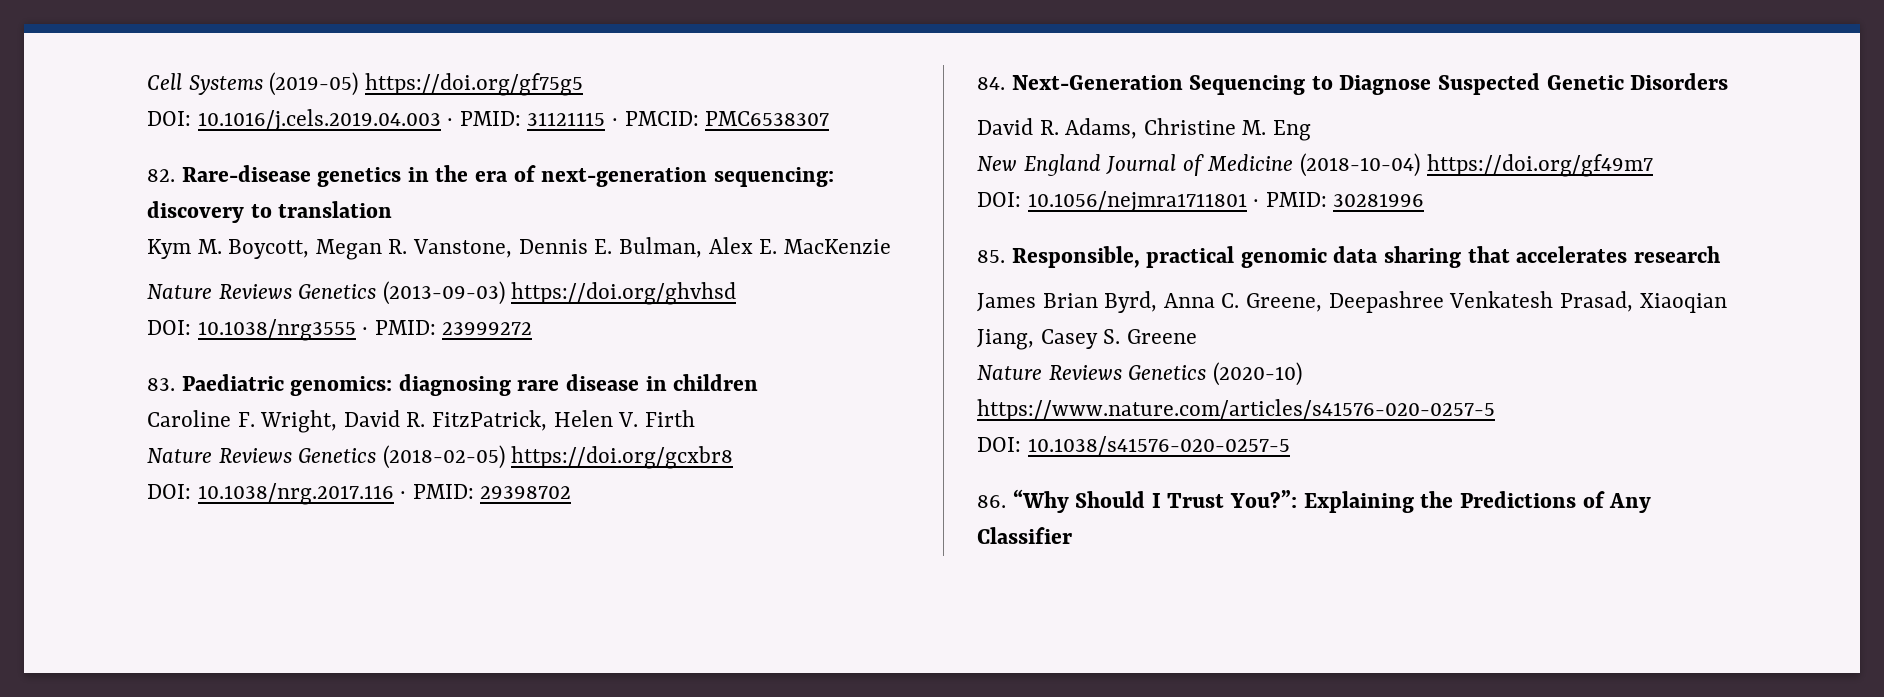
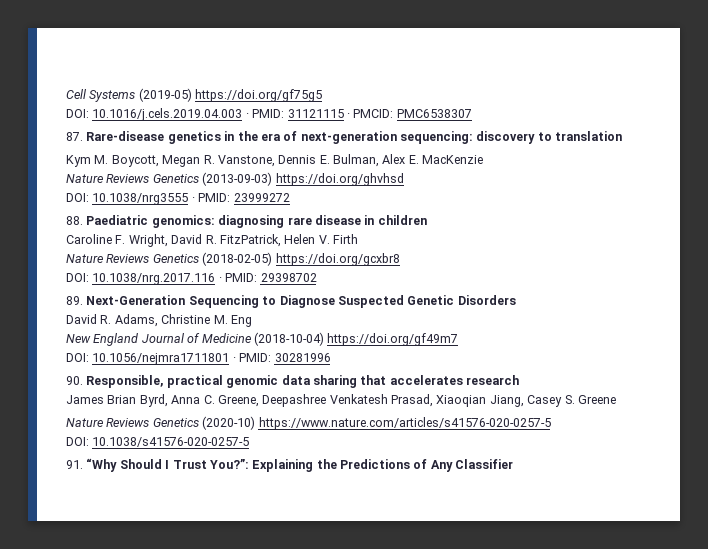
- 82. Rare-disease genetics in the era of next-generation sequencing: discovery to translation
+ 87. Rare-disease genetics in the era of next-generation sequencing: discovery to translation
- 83. Paediatric genomics: diagnosing rare disease in children
+ 88. Paediatric genomics: diagnosing rare disease in children
- 84. Next-Generation Sequencing to Diagnose Suspected Genetic Disorders
+ 89. Next-Generation Sequencing to Diagnose Suspected Genetic Disorders
- 85. Responsible, practical genomic data sharing that accelerates research
+ 90. Responsible, practical genomic data sharing that accelerates research
- 86. “Why Should I Trust You?”: Explaining the Predictions of Any Classifier
+ 91. “Why Should I Trust You?”: Explaining the Predictions of Any Classifier

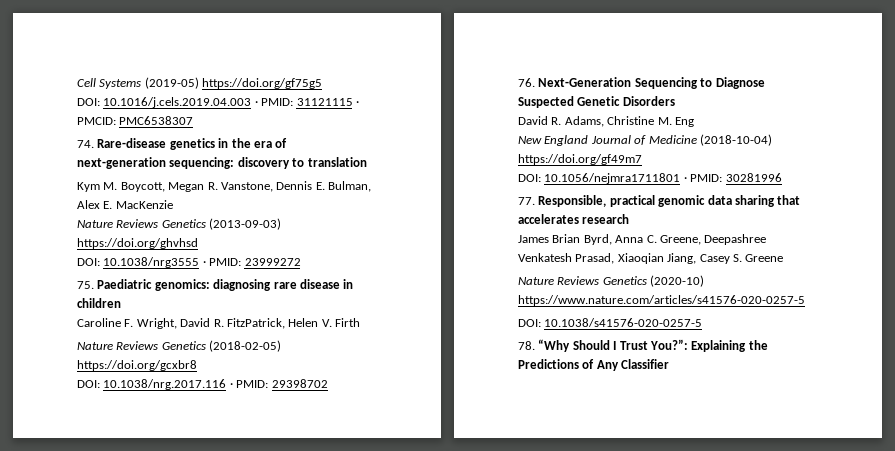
- 87. Rare-disease genetics in the era of next-generation sequencing: discovery to translation
+ 74. Rare-disease genetics in the era of next-generation sequencing: discovery to translation
- 88. Paediatric genomics: diagnosing rare disease in children
+ 75. Paediatric genomics: diagnosing rare disease in children
- 89. Next-Generation Sequencing to Diagnose Suspected Genetic Disorders
+ 76. Next-Generation Sequencing to Diagnose Suspected Genetic Disorders
- 90. Responsible, practical genomic data sharing that accelerates research
+ 77. Responsible, practical genomic data sharing that accelerates research
- 91. “Why Should I Trust You?”: Explaining the Predictions of Any Classifier
+ 78. “Why Should I Trust You?”: Explaining the Predictions of Any Classifier

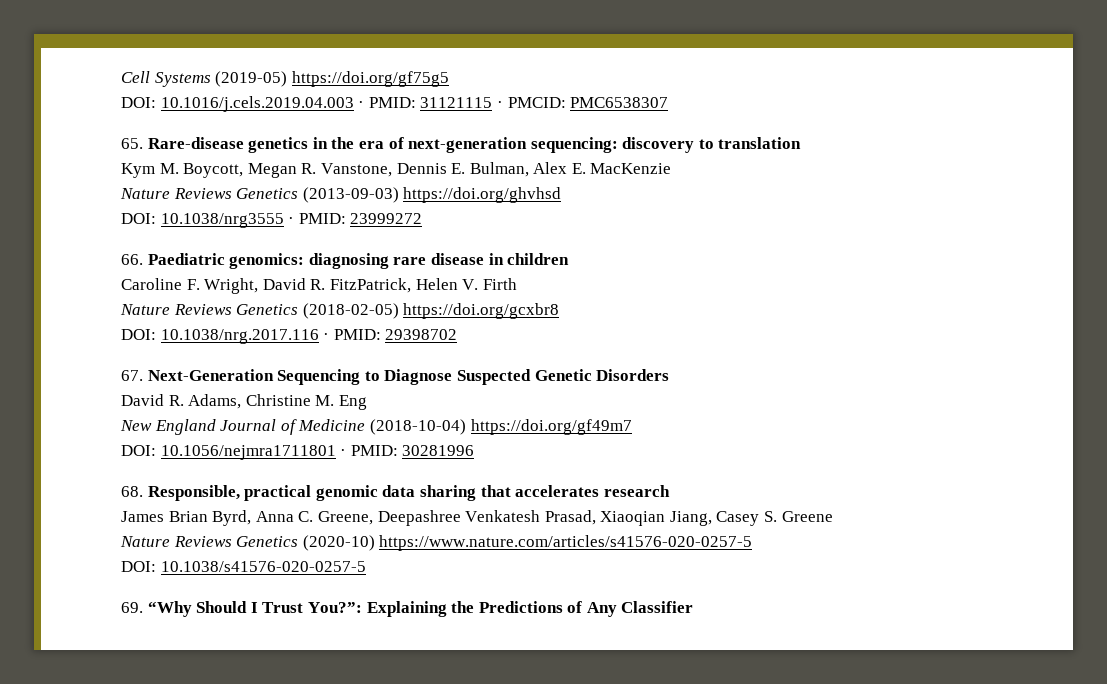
- 74. Rare-disease genetics in the era of next-generation sequencing: discovery to translation
+ 65. Rare-disease genetics in the era of next-generation sequencing: discovery to translation
- 75. Paediatric genomics: diagnosing rare disease in children
+ 66. Paediatric genomics: diagnosing rare disease in children
- 76. Next-Generation Sequencing to Diagnose Suspected Genetic Disorders
+ 67. Next-Generation Sequencing to Diagnose Suspected Genetic Disorders
- 77. Responsible, practical genomic data sharing that accelerates research
+ 68. Responsible, practical genomic data sharing that accelerates research
- 78. “Why Should I Trust You?”: Explaining the Predictions of Any Classifier
+ 69. “Why Should I Trust You?”: Explaining the Predictions of Any Classifier

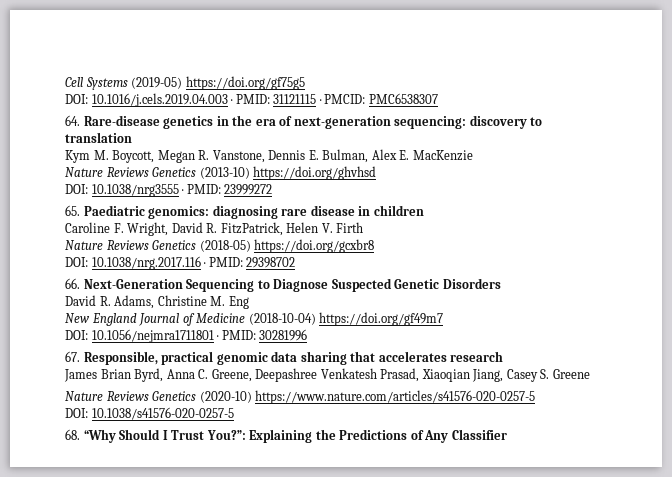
- 65. Rare-disease genetics in the era of next-generation sequencing: discovery to translation
+ 64. Rare-disease genetics in the era of next-generation sequencing: discovery to translation
- Nature Reviews Genetics (2013-09-03) https://doi.org/ghvhsd
+ Nature Reviews Genetics (2013-10) https://doi.org/ghvhsd
- 66. Paediatric genomics: diagnosing rare disease in children
+ 65. Paediatric genomics: diagnosing rare disease in children
- Nature Reviews Genetics (2018-02-05) https://doi.org/gcxbr8
+ Nature Reviews Genetics (2018-05) https://doi.org/gcxbr8
- 67. Next-Generation Sequencing to Diagnose Suspected Genetic Disorders
+ 66. Next-Generation Sequencing to Diagnose Suspected Genetic Disorders
- 68. Responsible, practical genomic data sharing that accelerates research
+ 67. Responsible, practical genomic data sharing that accelerates research
- 69. “Why Should I Trust You?”: Explaining the Predictions of Any Classifier
+ 68. “Why Should I Trust You?”: Explaining the Predictions of Any Classifier

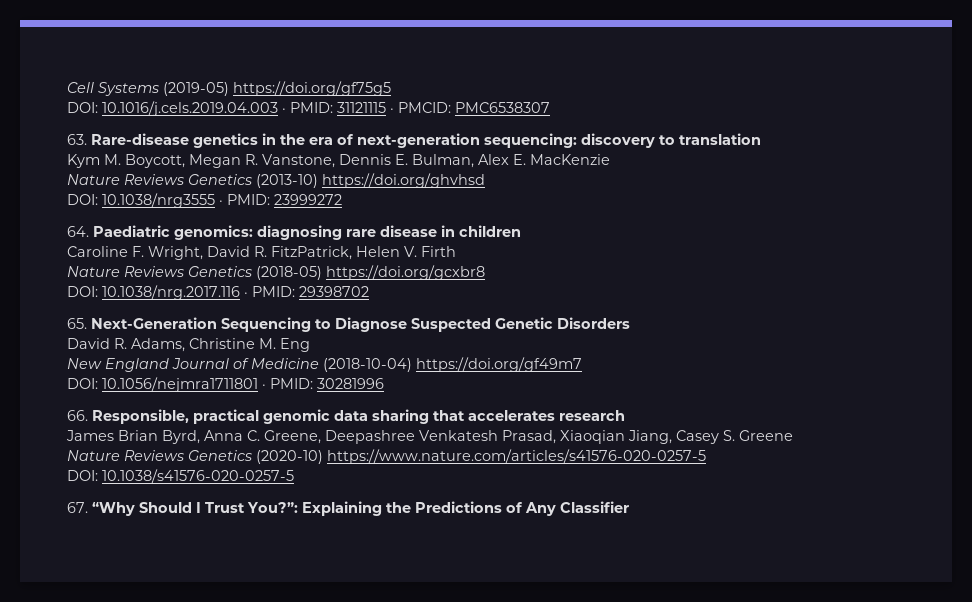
- 64. Rare-disease genetics in the era of next-generation sequencing: discovery to translation
+ 63. Rare-disease genetics in the era of next-generation sequencing: discovery to translation
- 65. Paediatric genomics: diagnosing rare disease in children
+ 64. Paediatric genomics: diagnosing rare disease in children
- 66. Next-Generation Sequencing to Diagnose Suspected Genetic Disorders
+ 65. Next-Generation Sequencing to Diagnose Suspected Genetic Disorders
- 67. Responsible, practical genomic data sharing that accelerates research
+ 66. Responsible, practical genomic data sharing that accelerates research
- 68. “Why Should I Trust You?”: Explaining the Predictions of Any Classifier
+ 67. “Why Should I Trust You?”: Explaining the Predictions of Any Classifier

